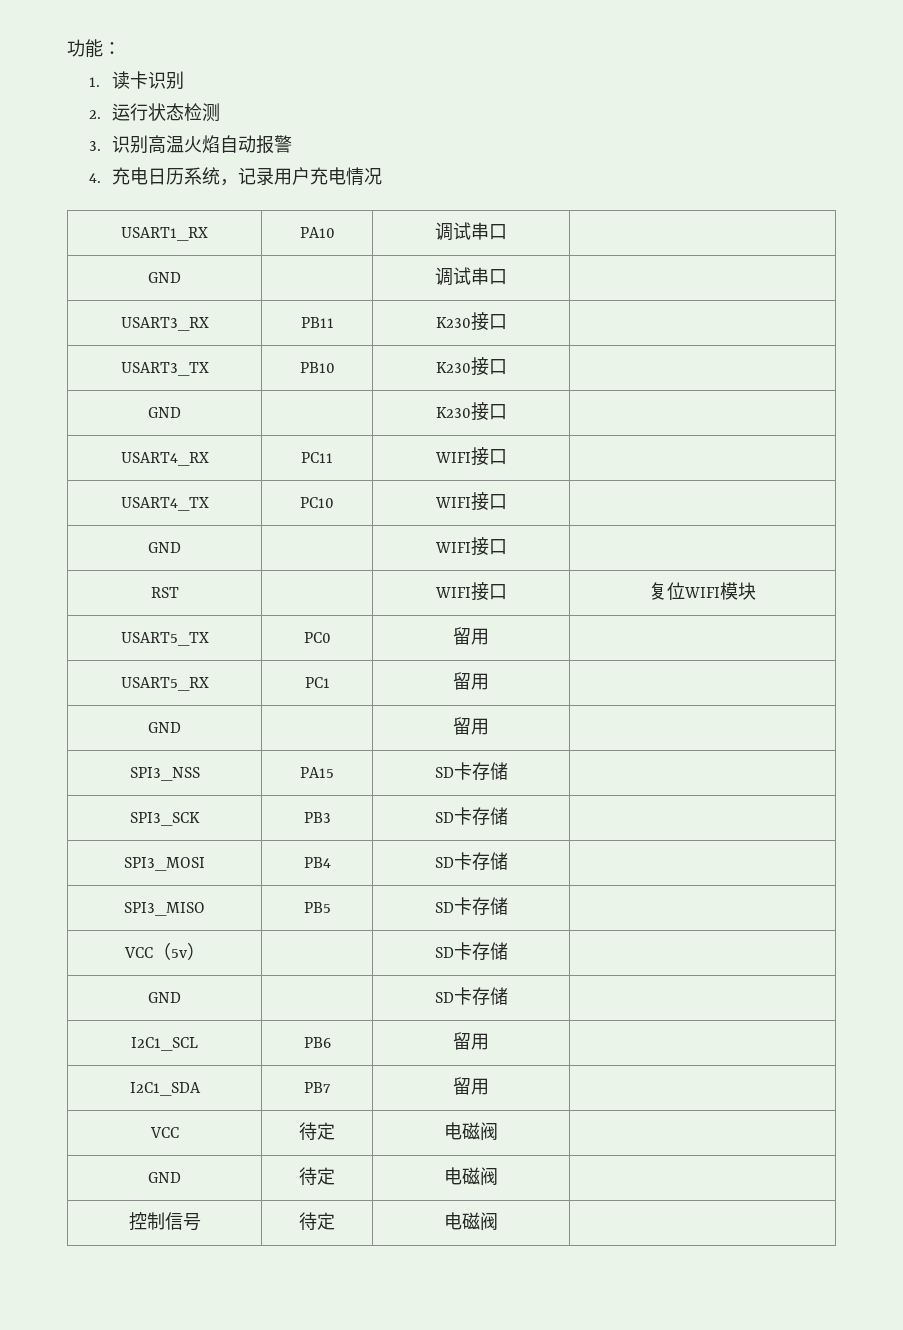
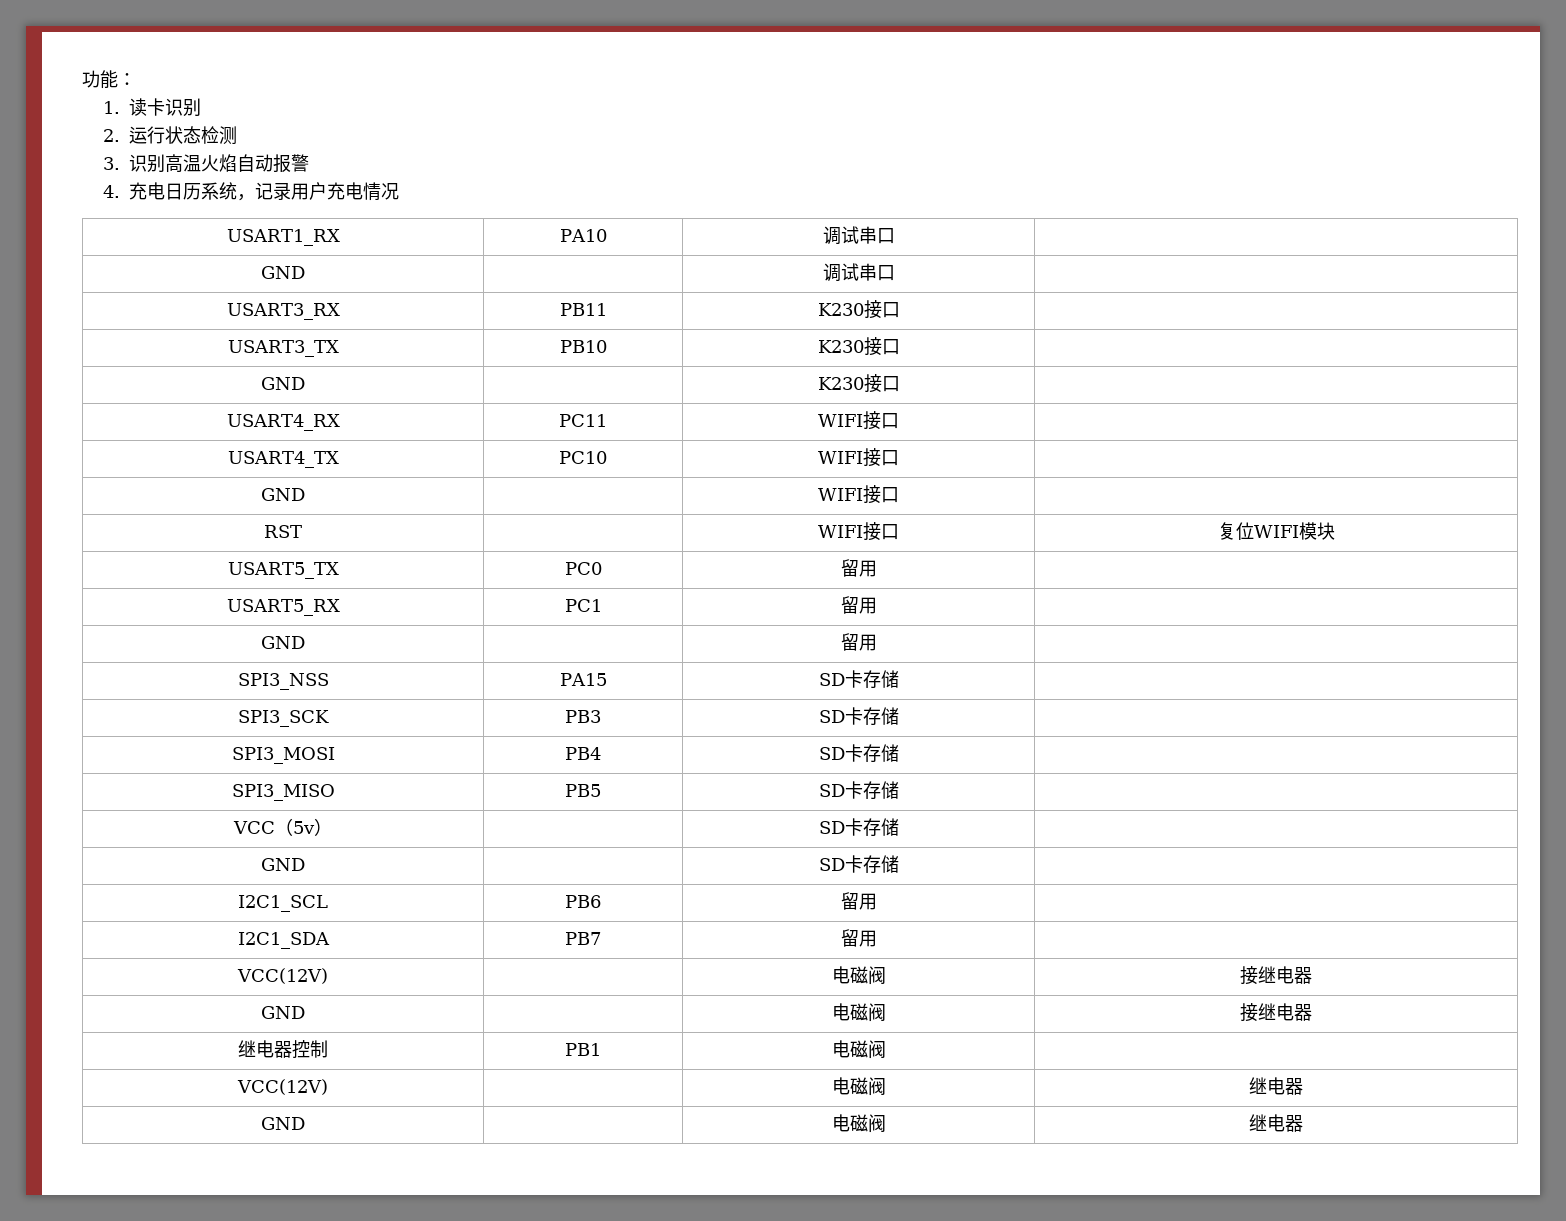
- VCC | 待定 | 电磁阀 |
- GND | 待定 | 电磁阀 |
- 控制信号 | 待定 | 电磁阀 |
+ VCC(12V) | | 电磁阀 | 接继电器
+ GND | | 电磁阀 | 接继电器
+ 继电器控制 | PB1 | 电磁阀 |
+ VCC(12V) | | 电磁阀 | 继电器
+ GND | | 电磁阀 | 继电器

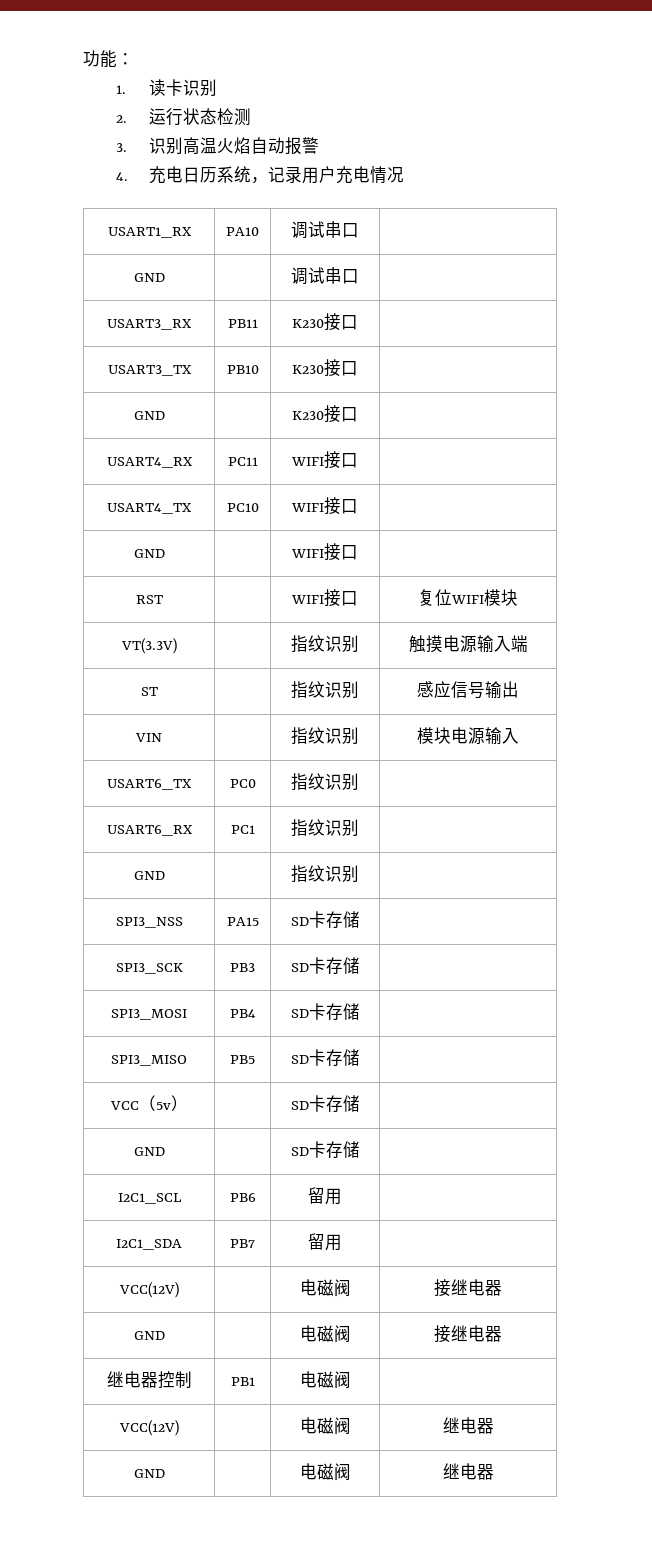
- USART5_TX | PC0 | 留用 |
- USART5_RX | PC1 | 留用 |
- GND | | 留用 |
+ VT(3.3V) | | 指纹识别 | 触摸电源输入端
+ ST | | 指纹识别 | 感应信号输出
+ VIN | | 指纹识别 | 模块电源输入
+ USART6_TX | PC0 | 指纹识别 |
+ USART6_RX | PC1 | 指纹识别 |
+ GND | | 指纹识别 |

